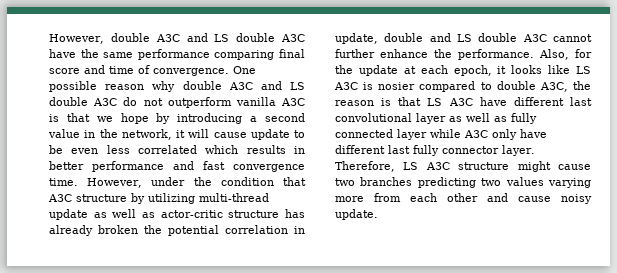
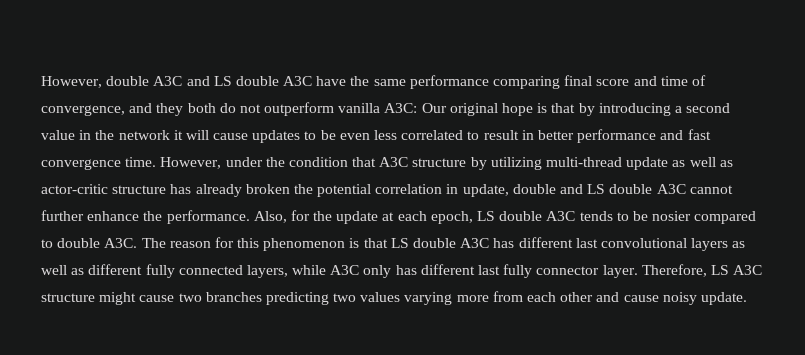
- However, double A3C and LS double A3C have the same performance comparing final score and time of convergence. One possible reason why double A3C and LS double A3C do not outperform vanilla A3C is that we hope by introducing a second value in the network, it will cause update to be even less correlated which results in better performance and fast convergence time.
+ However, double A3C and LS double A3C have the same performance comparing final score and time of convergence, and they both do not outperform vanilla A3C: Our original hope is that by introducing a second value in the network it will cause updates to be even less correlated to result in better performance and fast convergence time.
- Also, for the update at each epoch, it looks like LS A3C is nosier compared to double A3C, the reason is that LS A3C have different last convolutional layer as well as fully connected layer while A3C only have different last fully connector layer.
+ Also, for the update at each epoch, LS double A3C tends to be nosier compared to double A3C. The reason for this phenomenon is that LS double A3C has different last convolutional layers as well as different fully connected layers, while A3C only has different last fully connector layer.

